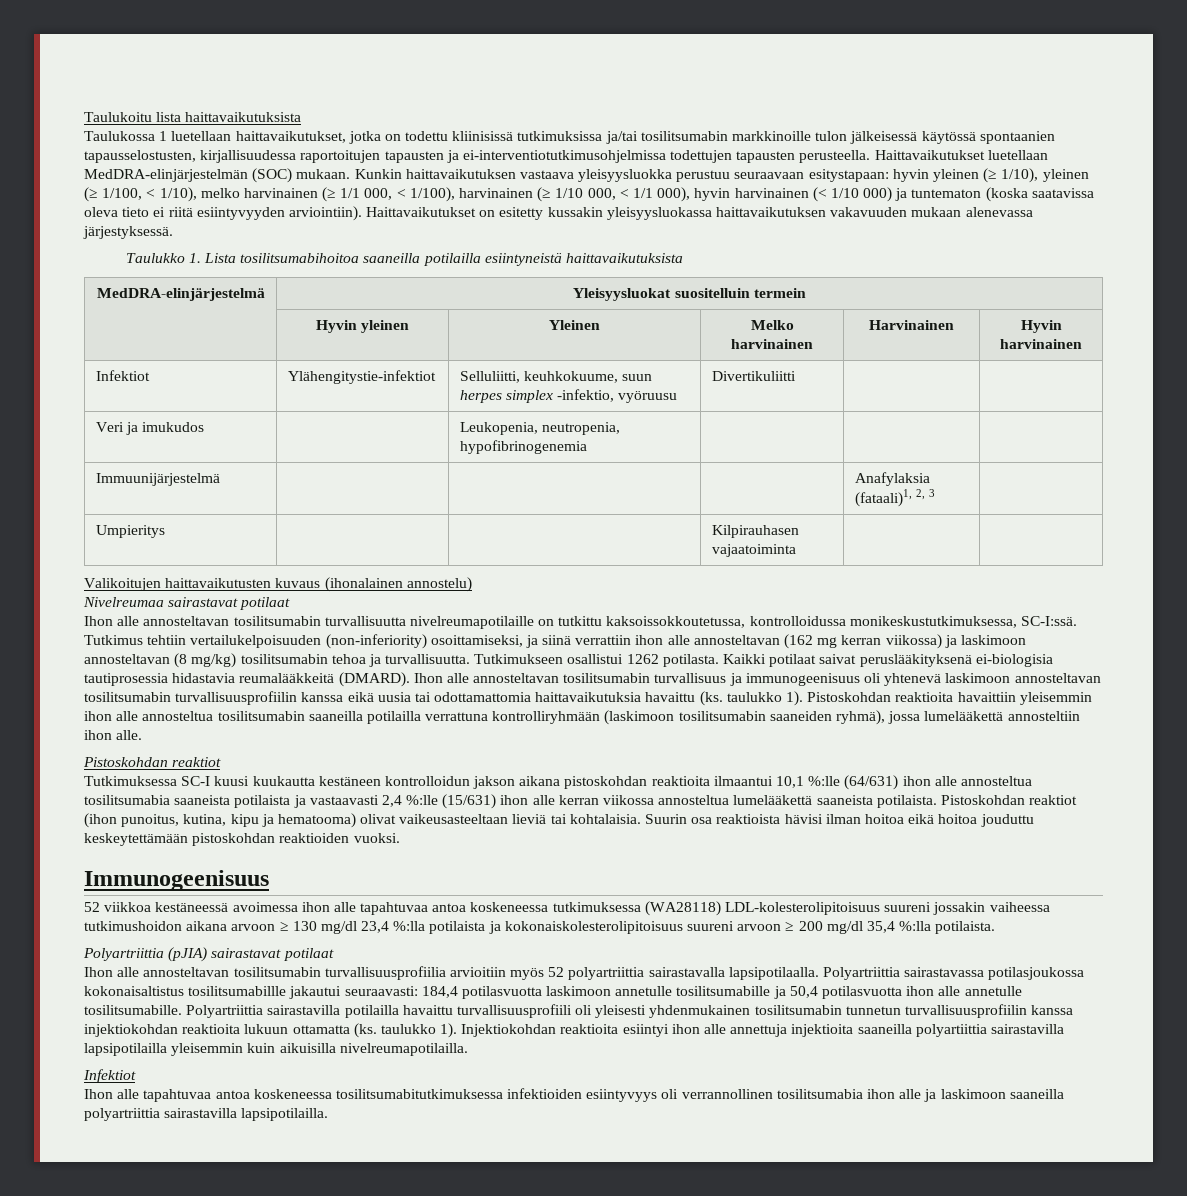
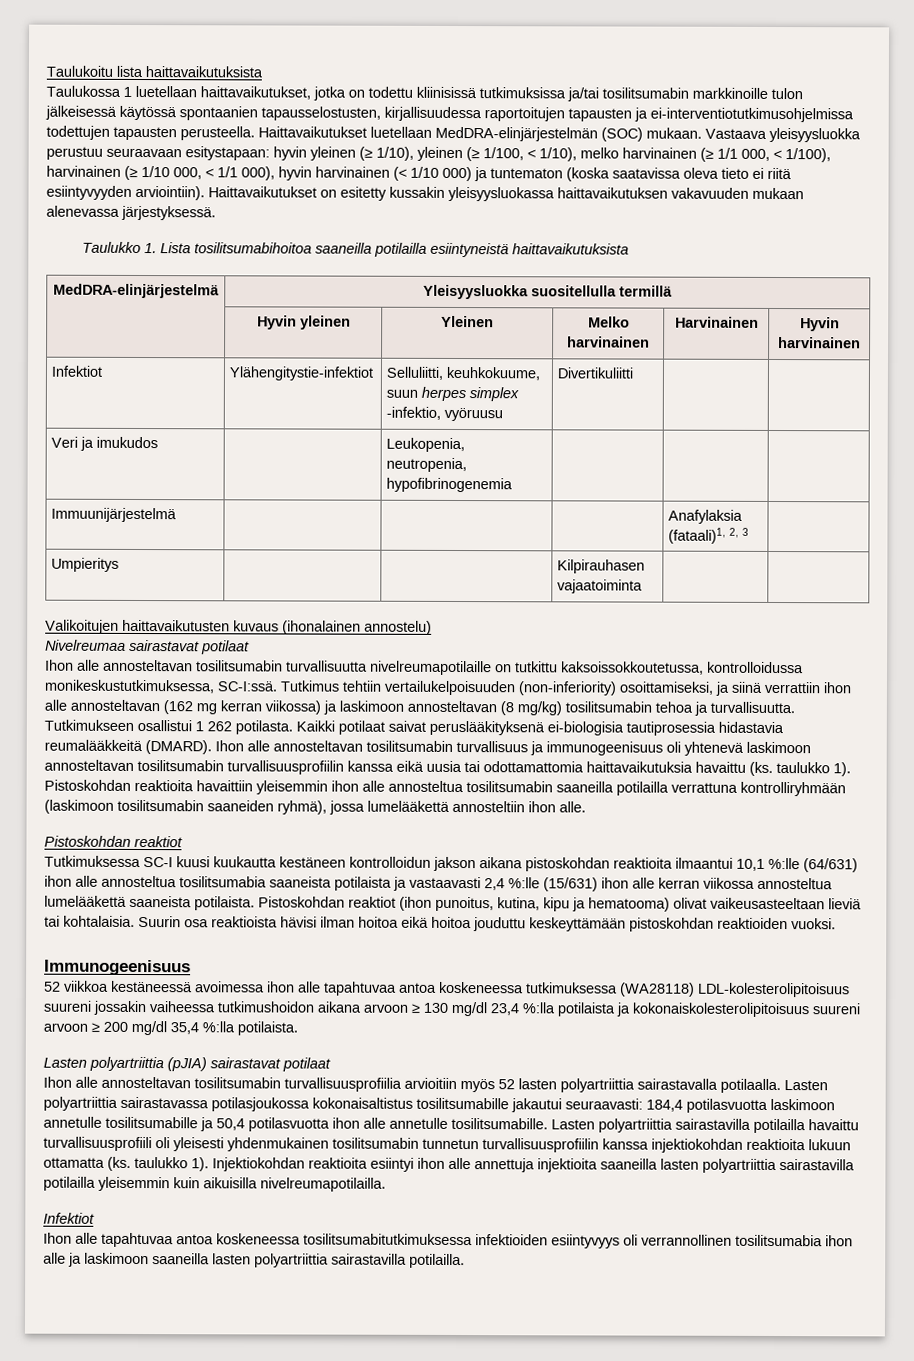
- Kunkin haittavaikutuksen vastaava yleisyysluokka perustuu seuraavaan esitystapaan: hyvin yleinen (≥ 1/10), yleinen (≥ 1/100, < 1/10), melko harvinainen (≥ 1/1 000, < 1/100), harvinainen (≥ 1/10 000, < 1/1 000), hyvin harvinainen (< 1/10 000) ja tuntematon (koska saatavissa oleva tieto ei riitä esiintyvyyden arviointiin).
+ Vastaava yleisyysluokka perustuu seuraavaan esitystapaan: hyvin yleinen (≥ 1/10), yleinen (≥ 1/100, < 1/10), melko harvinainen (≥ 1/1 000, < 1/100), harvinainen (≥ 1/10 000, < 1/1 000), hyvin harvinainen (< 1/10 000) ja tuntematon (koska saatavissa oleva tieto ei riitä esiintyvyyden arviointiin).
- MedDRA-elinjärjestelmä | Yleisyysluokat suositelluin termein
+ MedDRA-elinjärjestelmä | Yleisyysluokka suositellulla termillä
- Tutkimukseen osallistui 1262 potilasta.
+ Tutkimukseen osallistui 1 262 potilasta.
- Suurin osa reaktioista hävisi ilman hoitoa eikä hoitoa jouduttu keskeytettämään pistoskohdan reaktioiden vuoksi.
+ Suurin osa reaktioista hävisi ilman hoitoa eikä hoitoa jouduttu keskeyttämään pistoskohdan reaktioiden vuoksi.
- Polyartriittia (pJIA) sairastavat potilaat
+ Lasten polyartriittia (pJIA) sairastavat potilaat
- Ihon alle annosteltavan tosilitsumabin turvallisuusprofiilia arvioitiin myös 52 polyartriittia sairastavalla lapsipotilaalla. Polyartriittia sairastavassa potilasjoukossa kokonaisaltistus tosilitsumabillle jakautui seuraavasti: 184,4 potilasvuotta laskimoon annetulle tosilitsumabille ja 50,4 potilasvuotta ihon alle annetulle tosilitsumabille.
+ Ihon alle annosteltavan tosilitsumabin turvallisuusprofiilia arvioitiin myös 52 lasten polyartriittia sairastavalla potilaalla. Lasten polyartriittia sairastavassa potilasjoukossa kokonaisaltistus tosilitsumabille jakautui seuraavasti: 184,4 potilasvuotta laskimoon annetulle tosilitsumabille ja 50,4 potilasvuotta ihon alle annetulle tosilitsumabille.
- Polyartriittia sairastavilla potilailla havaittu turvallisuusprofiili oli yleisesti yhdenmukainen tosilitsumabin tunnetun turvallisuusprofiilin kanssa injektiokohdan reaktioita lukuun ottamatta (ks. taulukko 1).
+ Lasten polyartriittia sairastavilla potilailla havaittu turvallisuusprofiili oli yleisesti yhdenmukainen tosilitsumabin tunnetun turvallisuusprofiilin kanssa injektiokohdan reaktioita lukuun ottamatta (ks. taulukko 1).
- Injektiokohdan reaktioita esiintyi ihon alle annettuja injektioita saaneilla polyartiittia sairastavilla lapsipotilailla yleisemmin kuin aikuisilla nivelreumapotilailla.
+ Injektiokohdan reaktioita esiintyi ihon alle annettuja injektioita saaneilla lasten polyartriittia sairastavilla potilailla yleisemmin kuin aikuisilla nivelreumapotilailla.
- Ihon alle tapahtuvaa antoa koskeneessa tosilitsumabitutkimuksessa infektioiden esiintyvyys oli verrannollinen tosilitsumabia ihon alle ja laskimoon saaneilla polyartriittia sairastavilla lapsipotilailla.
+ Ihon alle tapahtuvaa antoa koskeneessa tosilitsumabitutkimuksessa infektioiden esiintyvyys oli verrannollinen tosilitsumabia ihon alle ja laskimoon saaneilla lasten polyartriittia sairastavilla potilailla.

